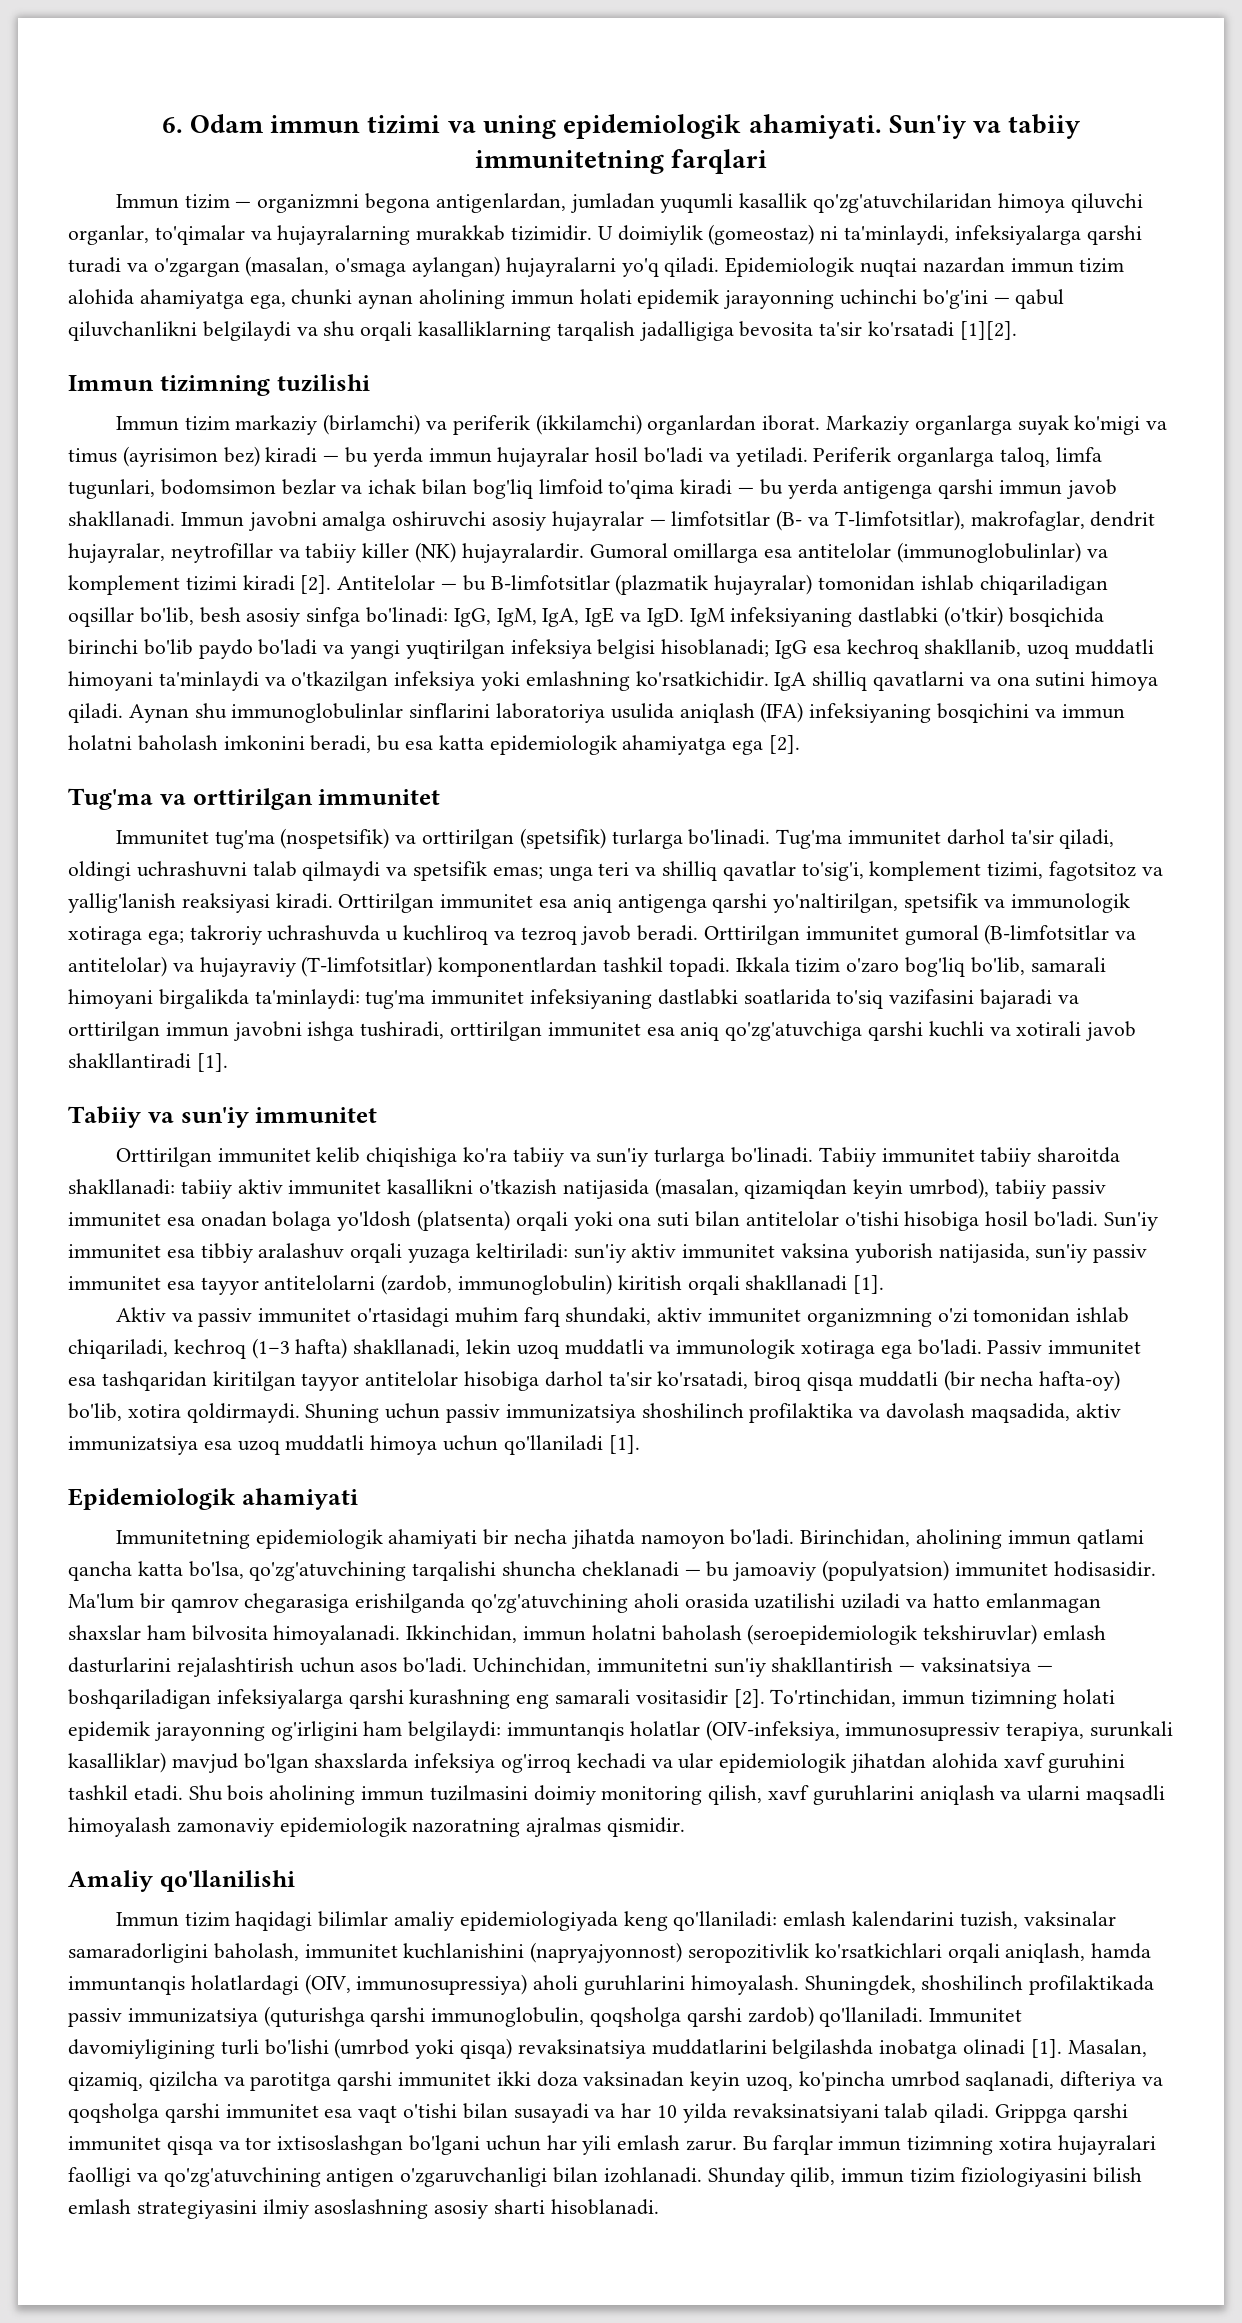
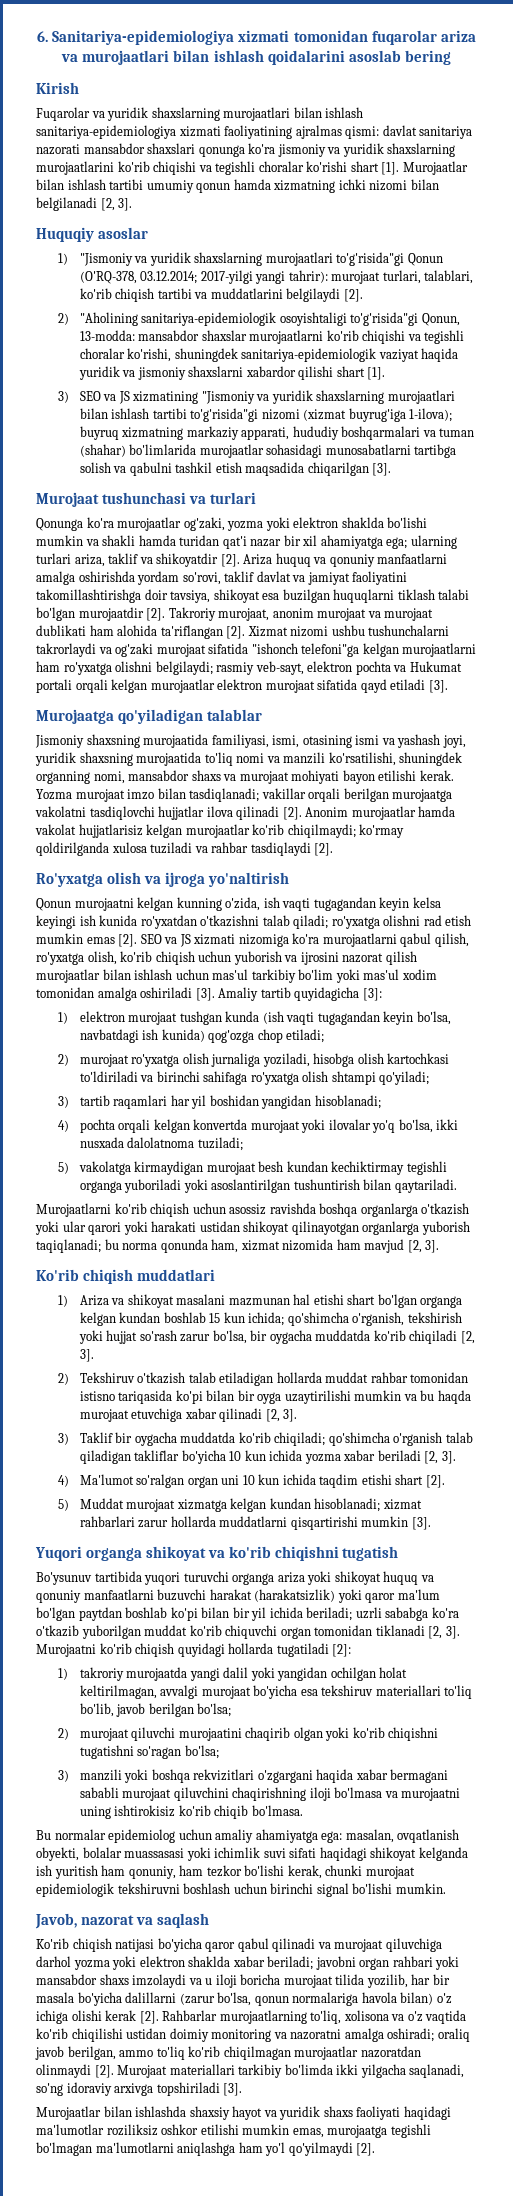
- 6. Odam immun tizimi va uning epidemiologik ahamiyati. Sun'iy va tabiiy immunitetning farqlari
- Immun tizim — organizmni begona antigenlardan, jumladan yuqumli kasallik qo'zg'atuvchilaridan himoya qiluvchi organlar, to'qimalar va hujayralarning murakkab tizimidir. U doimiylik (gomeostaz) ni ta'minlaydi, infeksiyalarga qarshi turadi va o'zgargan (masalan, o'smaga aylangan) hujayralarni yo'q qiladi. Epidemiologik nuqtai nazardan immun tizim alohida ahamiyatga ega, chunki aynan aholining immun holati epidemik jarayonning uchinchi bo'g'ini — qabul qiluvchanlikni belgilaydi va shu orqali kasalliklarning tarqalish jadalligiga bevosita ta'sir ko'rsatadi [1][2].
- Immun tizimning tuzilishi
- Immun tizim markaziy (birlamchi) va periferik (ikkilamchi) organlardan iborat. Markaziy organlarga suyak ko'migi va timus (ayrisimon bez) kiradi — bu yerda immun hujayralar hosil bo'ladi va yetiladi. Periferik organlarga taloq, limfa tugunlari, bodomsimon bezlar va ichak bilan bog'liq limfoid to'qima kiradi — bu yerda antigenga qarshi immun javob shakllanadi. Immun javobni amalga oshiruvchi asosiy hujayralar — limfotsitlar (B- va T-limfotsitlar), makrofaglar, dendrit hujayralar, neytrofillar va tabiiy killer (NK) hujayralardir. Gumoral omillarga esa antitelolar (immunoglobulinlar) va komplement tizimi kiradi [2]. Antitelolar — bu B-limfotsitlar (plazmatik hujayralar) tomonidan ishlab chiqariladigan oqsillar bo'lib, besh asosiy sinfga bo'linadi: IgG, IgM, IgA, IgE va IgD. IgM infeksiyaning dastlabki (o'tkir) bosqichida birinchi bo'lib paydo bo'ladi va yangi yuqtirilgan infeksiya belgisi hisoblanadi; IgG esa kechroq shakllanib, uzoq muddatli himoyani ta'minlaydi va o'tkazilgan infeksiya yoki emlashning ko'rsatkichidir. IgA shilliq qavatlarni va ona sutini himoya qiladi. Aynan shu immunoglobulinlar sinflarini laboratoriya usulida aniqlash (IFA) infeksiyaning bosqichini va immun holatni baholash imkonini beradi, bu esa katta epidemiologik ahamiyatga ega [2].
- Tug'ma va orttirilgan immunitet
- Immunitet tug'ma (nospetsifik) va orttirilgan (spetsifik) turlarga bo'linadi. Tug'ma immunitet darhol ta'sir qiladi, oldingi uchrashuvni talab qilmaydi va spetsifik emas; unga teri va shilliq qavatlar to'sig'i, komplement tizimi, fagotsitoz va yallig'lanish reaksiyasi kiradi. Orttirilgan immunitet esa aniq antigenga qarshi yo'naltirilgan, spetsifik va immunologik xotiraga ega; takroriy uchrashuvda u kuchliroq va tezroq javob beradi. Orttirilgan immunitet gumoral (B-limfotsitlar va antitelolar) va hujayraviy (T-limfotsitlar) komponentlardan tashkil topadi. Ikkala tizim o'zaro bog'liq bo'lib, samarali himoyani birgalikda ta'minlaydi: tug'ma immunitet infeksiyaning dastlabki soatlarida to'siq vazifasini bajaradi va orttirilgan immun javobni ishga tushiradi, orttirilgan immunitet esa aniq qo'zg'atuvchiga qarshi kuchli va xotirali javob shakllantiradi [1].
- Tabiiy va sun'iy immunitet
- Orttirilgan immunitet kelib chiqishiga ko'ra tabiiy va sun'iy turlarga bo'linadi. Tabiiy immunitet tabiiy sharoitda shakllanadi: tabiiy aktiv immunitet kasallikni o'tkazish natijasida (masalan, qizamiqdan keyin umrbod), tabiiy passiv immunitet esa onadan bolaga yo'ldosh (platsenta) orqali yoki ona suti bilan antitelolar o'tishi hisobiga hosil bo'ladi. Sun'iy immunitet esa tibbiy aralashuv orqali yuzaga keltiriladi: sun'iy aktiv immunitet vaksina yuborish natijasida, sun'iy passiv immunitet esa tayyor antitelolarni (zardob, immunoglobulin) kiritish orqali shakllanadi [1].
- Aktiv va passiv immunitet o'rtasidagi muhim farq shundaki, aktiv immunitet organizmning o'zi tomonidan ishlab chiqariladi, kechroq (1–3 hafta) shakllanadi, lekin uzoq muddatli va immunologik xotiraga ega bo'ladi. Passiv immunitet esa tashqaridan kiritilgan tayyor antitelolar hisobiga darhol ta'sir ko'rsatadi, biroq qisqa muddatli (bir necha hafta-oy) bo'lib, xotira qoldirmaydi. Shuning uchun passiv immunizatsiya shoshilinch profilaktika va davolash maqsadida, aktiv immunizatsiya esa uzoq muddatli himoya uchun qo'llaniladi [1].
- Epidemiologik ahamiyati
- Immunitetning epidemiologik ahamiyati bir necha jihatda namoyon bo'ladi. Birinchidan, aholining immun qatlami qancha katta bo'lsa, qo'zg'atuvchining tarqalishi shuncha cheklanadi — bu jamoaviy (populyatsion) immunitet hodisasidir. Ma'lum bir qamrov chegarasiga erishilganda qo'zg'atuvchining aholi orasida uzatilishi uziladi va hatto emlanmagan shaxslar ham bilvosita himoyalanadi. Ikkinchidan, immun holatni baholash (seroepidemiologik tekshiruvlar) emlash dasturlarini rejalashtirish uchun asos bo'ladi. Uchinchidan, immunitetni sun'iy shakllantirish — vaksinatsiya — boshqariladigan infeksiyalarga qarshi kurashning eng samarali vositasidir [2]. To'rtinchidan, immun tizimning holati epidemik jarayonning og'irligini ham belgilaydi: immuntanqis holatlar (OIV-infeksiya, immunosupressiv terapiya, surunkali kasalliklar) mavjud bo'lgan shaxslarda infeksiya og'irroq kechadi va ular epidemiologik jihatdan alohida xavf guruhini tashkil etadi. Shu bois aholining immun tuzilmasini doimiy monitoring qilish, xavf guruhlarini aniqlash va ularni maqsadli himoyalash zamonaviy epidemiologik nazoratning ajralmas qismidir.
- Amaliy qo'llanilishi
- Immun tizim haqidagi bilimlar amaliy epidemiologiyada keng qo'llaniladi: emlash kalendarini tuzish, vaksinalar samaradorligini baholash, immunitet kuchlanishini (napryajyonnost) seropozitivlik ko'rsatkichlari orqali aniqlash, hamda immuntanqis holatlardagi (OIV, immunosupressiya) aholi guruhlarini himoyalash. Shuningdek, shoshilinch profilaktikada passiv immunizatsiya (quturishga qarshi immunoglobulin, qoqsholga qarshi zardob) qo'llaniladi. Immunitet davomiyligining turli bo'lishi (umrbod yoki qisqa) revaksinatsiya muddatlarini belgilashda inobatga olinadi [1]. Masalan, qizamiq, qizilcha va parotitga qarshi immunitet ikki doza vaksinadan keyin uzoq, ko'pincha umrbod saqlanadi, difteriya va qoqsholga qarshi immunitet esa vaqt o'tishi bilan susayadi va har 10 yilda revaksinatsiyani talab qiladi. Grippga qarshi immunitet qisqa va tor ixtisoslashgan bo'lgani uchun har yili emlash zarur. Bu farqlar immun tizimning xotira hujayralari faolligi va qo'zg'atuvchining antigen o'zgaruvchanligi bilan izohlanadi. Shunday qilib, immun tizim fiziologiyasini bilish emlash strategiyasini ilmiy asoslashning asosiy sharti hisoblanadi.
+ 6. Sanitariya-epidemiologiya xizmati tomonidan fuqarolar ariza va murojaatlari bilan ishlash qoidalarini asoslab bering
+ Kirish
+ Fuqarolar va yuridik shaxslarning murojaatlari bilan ishlash sanitariya-epidemiologiya xizmati faoliyatining ajralmas qismi: davlat sanitariya nazorati mansabdor shaxslari qonunga ko'ra jismoniy va yuridik shaxslarning murojaatlarini ko'rib chiqishi va tegishli choralar ko'rishi shart [1]. Murojaatlar bilan ishlash tartibi umumiy qonun hamda xizmatning ichki nizomi bilan belgilanadi [2, 3].
+ Huquqiy asoslar
+ 1) "Jismoniy va yuridik shaxslarning murojaatlari to'g'risida"gi Qonun (O'RQ-378, 03.12.2014; 2017-yilgi yangi tahrir): murojaat turlari, talablari, ko'rib chiqish tartibi va muddatlarini belgilaydi [2].
+ 2) "Aholining sanitariya-epidemiologik osoyishtaligi to'g'risida"gi Qonun, 13-modda: mansabdor shaxslar murojaatlarni ko'rib chiqishi va tegishli choralar ko'rishi, shuningdek sanitariya-epidemiologik vaziyat haqida yuridik va jismoniy shaxslarni xabardor qilishi shart [1].
+ 3) SEO va JS xizmatining "Jismoniy va yuridik shaxslarning murojaatlari bilan ishlash tartibi to'g'risida"gi nizomi (xizmat buyrug'iga 1-ilova); buyruq xizmatning markaziy apparati, hududiy boshqarmalari va tuman (shahar) bo'limlarida murojaatlar sohasidagi munosabatlarni tartibga solish va qabulni tashkil etish maqsadida chiqarilgan [3].
+ Murojaat tushunchasi va turlari
+ Qonunga ko'ra murojaatlar og'zaki, yozma yoki elektron shaklda bo'lishi mumkin va shakli hamda turidan qat'i nazar bir xil ahamiyatga ega; ularning turlari ariza, taklif va shikoyatdir [2]. Ariza huquq va qonuniy manfaatlarni amalga oshirishda yordam so'rovi, taklif davlat va jamiyat faoliyatini takomillashtirishga doir tavsiya, shikoyat esa buzilgan huquqlarni tiklash talabi bo'lgan murojaatdir [2]. Takroriy murojaat, anonim murojaat va murojaat dublikati ham alohida ta'riflangan [2]. Xizmat nizomi ushbu tushunchalarni takrorlaydi va og'zaki murojaat sifatida "ishonch telefoni"ga kelgan murojaatlarni ham ro'yxatga olishni belgilaydi; rasmiy veb-sayt, elektron pochta va Hukumat portali orqali kelgan murojaatlar elektron murojaat sifatida qayd etiladi [3].
+ Murojaatga qo'yiladigan talablar
+ Jismoniy shaxsning murojaatida familiyasi, ismi, otasining ismi va yashash joyi, yuridik shaxsning murojaatida to'liq nomi va manzili ko'rsatilishi, shuningdek organning nomi, mansabdor shaxs va murojaat mohiyati bayon etilishi kerak. Yozma murojaat imzo bilan tasdiqlanadi; vakillar orqali berilgan murojaatga vakolatni tasdiqlovchi hujjatlar ilova qilinadi [2]. Anonim murojaatlar hamda vakolat hujjatlarisiz kelgan murojaatlar ko'rib chiqilmaydi; ko'rmay qoldirilganda xulosa tuziladi va rahbar tasdiqlaydi [2].
+ Ro'yxatga olish va ijroga yo'naltirish
+ Qonun murojaatni kelgan kunning o'zida, ish vaqti tugagandan keyin kelsa keyingi ish kunida ro'yxatdan o'tkazishni talab qiladi; ro'yxatga olishni rad etish mumkin emas [2]. SEO va JS xizmati nizomiga ko'ra murojaatlarni qabul qilish, ro'yxatga olish, ko'rib chiqish uchun yuborish va ijrosini nazorat qilish murojaatlar bilan ishlash uchun mas'ul tarkibiy bo'lim yoki mas'ul xodim tomonidan amalga oshiriladi [3]. Amaliy tartib quyidagicha [3]:
+ 1) elektron murojaat tushgan kunda (ish vaqti tugagandan keyin bo'lsa, navbatdagi ish kunida) qog'ozga chop etiladi;
+ 2) murojaat ro'yxatga olish jurnaliga yoziladi, hisobga olish kartochkasi to'ldiriladi va birinchi sahifaga ro'yxatga olish shtampi qo'yiladi;
+ 3) tartib raqamlari har yil boshidan yangidan hisoblanadi;
+ 4) pochta orqali kelgan konvertda murojaat yoki ilovalar yo'q bo'lsa, ikki nusxada dalolatnoma tuziladi;
+ 5) vakolatga kirmaydigan murojaat besh kundan kechiktirmay tegishli organga yuboriladi yoki asoslantirilgan tushuntirish bilan qaytariladi.
+ Murojaatlarni ko'rib chiqish uchun asossiz ravishda boshqa organlarga o'tkazish yoki ular qarori yoki harakati ustidan shikoyat qilinayotgan organlarga yuborish taqiqlanadi; bu norma qonunda ham, xizmat nizomida ham mavjud [2, 3].
+ Ko'rib chiqish muddatlari
+ 1) Ariza va shikoyat masalani mazmunan hal etishi shart bo'lgan organga kelgan kundan boshlab 15 kun ichida; qo'shimcha o'rganish, tekshirish yoki hujjat so'rash zarur bo'lsa, bir oygacha muddatda ko'rib chiqiladi [2, 3].
+ 2) Tekshiruv o'tkazish talab etiladigan hollarda muddat rahbar tomonidan istisno tariqasida ko'pi bilan bir oyga uzaytirilishi mumkin va bu haqda murojaat etuvchiga xabar qilinadi [2, 3].
+ 3) Taklif bir oygacha muddatda ko'rib chiqiladi; qo'shimcha o'rganish talab qiladigan takliflar bo'yicha 10 kun ichida yozma xabar beriladi [2, 3].
+ 4) Ma'lumot so'ralgan organ uni 10 kun ichida taqdim etishi shart [2].
+ 5) Muddat murojaat xizmatga kelgan kundan hisoblanadi; xizmat rahbarlari zarur hollarda muddatlarni qisqartirishi mumkin [3].
+ Yuqori organga shikoyat va ko'rib chiqishni tugatish
+ Bo'ysunuv tartibida yuqori turuvchi organga ariza yoki shikoyat huquq va qonuniy manfaatlarni buzuvchi harakat (harakatsizlik) yoki qaror ma'lum bo'lgan paytdan boshlab ko'pi bilan bir yil ichida beriladi; uzrli sababga ko'ra o'tkazib yuborilgan muddat ko'rib chiquvchi organ tomonidan tiklanadi [2, 3]. Murojaatni ko'rib chiqish quyidagi hollarda tugatiladi [2]:
+ 1) takroriy murojaatda yangi dalil yoki yangidan ochilgan holat keltirilmagan, avvalgi murojaat bo'yicha esa tekshiruv materiallari to'liq bo'lib, javob berilgan bo'lsa;
+ 2) murojaat qiluvchi murojaatini chaqirib olgan yoki ko'rib chiqishni tugatishni so'ragan bo'lsa;
+ 3) manzili yoki boshqa rekvizitlari o'zgargani haqida xabar bermagani sababli murojaat qiluvchini chaqirishning iloji bo'lmasa va murojaatni uning ishtirokisiz ko'rib chiqib bo'lmasa.
+ Bu normalar epidemiolog uchun amaliy ahamiyatga ega: masalan, ovqatlanish obyekti, bolalar muassasasi yoki ichimlik suvi sifati haqidagi shikoyat kelganda ish yuritish ham qonuniy, ham tezkor bo'lishi kerak, chunki murojaat epidemiologik tekshiruvni boshlash uchun birinchi signal bo'lishi mumkin.
+ Javob, nazorat va saqlash
+ Ko'rib chiqish natijasi bo'yicha qaror qabul qilinadi va murojaat qiluvchiga darhol yozma yoki elektron shaklda xabar beriladi; javobni organ rahbari yoki mansabdor shaxs imzolaydi va u iloji boricha murojaat tilida yozilib, har bir masala bo'yicha dalillarni (zarur bo'lsa, qonun normalariga havola bilan) o'z ichiga olishi kerak [2]. Rahbarlar murojaatlarning to'liq, xolisona va o'z vaqtida ko'rib chiqilishi ustidan doimiy monitoring va nazoratni amalga oshiradi; oraliq javob berilgan, ammo to'liq ko'rib chiqilmagan murojaatlar nazoratdan olinmaydi [2]. Murojaat materiallari tarkibiy bo'limda ikki yilgacha saqlanadi, so'ng idoraviy arxivga topshiriladi [3].
+ Murojaatlar bilan ishlashda shaxsiy hayot va yuridik shaxs faoliyati haqidagi ma'lumotlar roziliksiz oshkor etilishi mumkin emas, murojaatga tegishli bo'lmagan ma'lumotlarni aniqlashga ham yo'l qo'yilmaydi [2].

